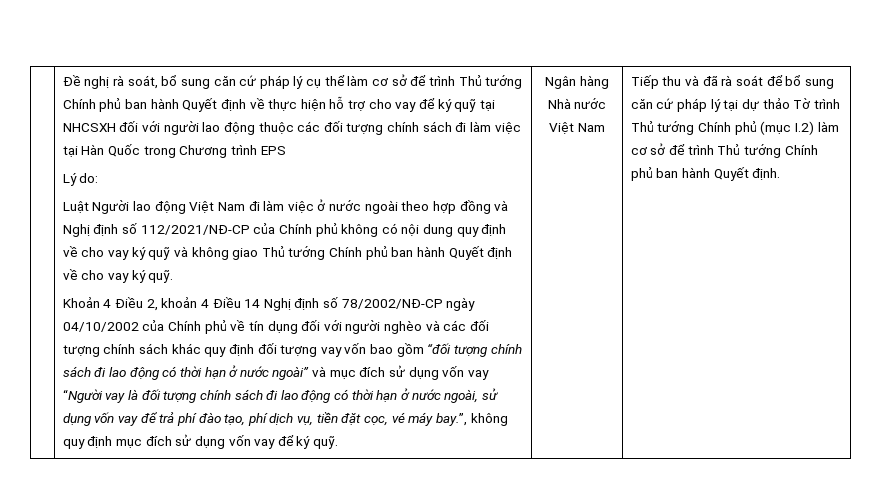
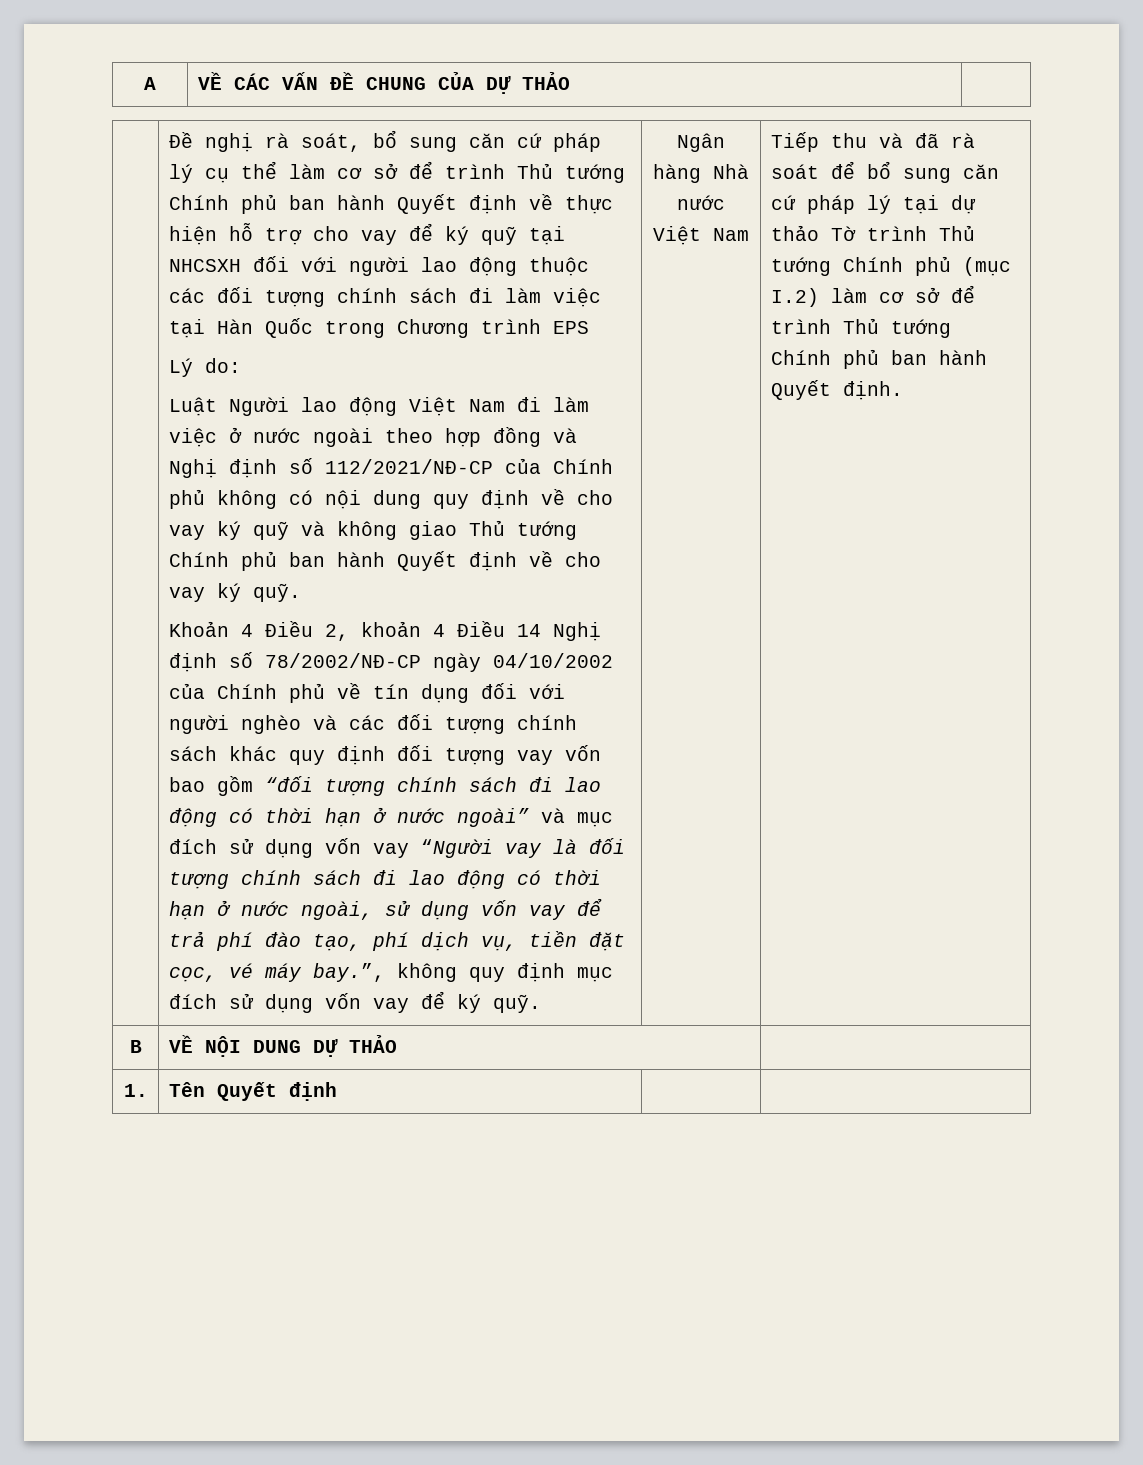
+ A | VỀ CÁC VẤN ĐỀ CHUNG CỦA DỰ THẢO
+ B | VỀ NỘI DUNG DỰ THẢO |
+ 1. | Tên Quyết định | |

